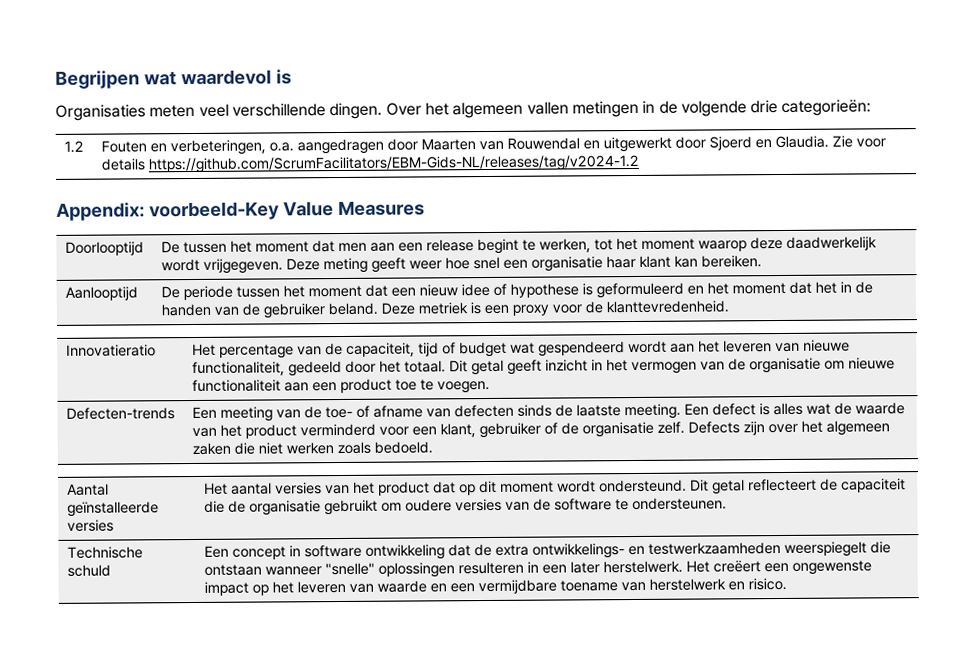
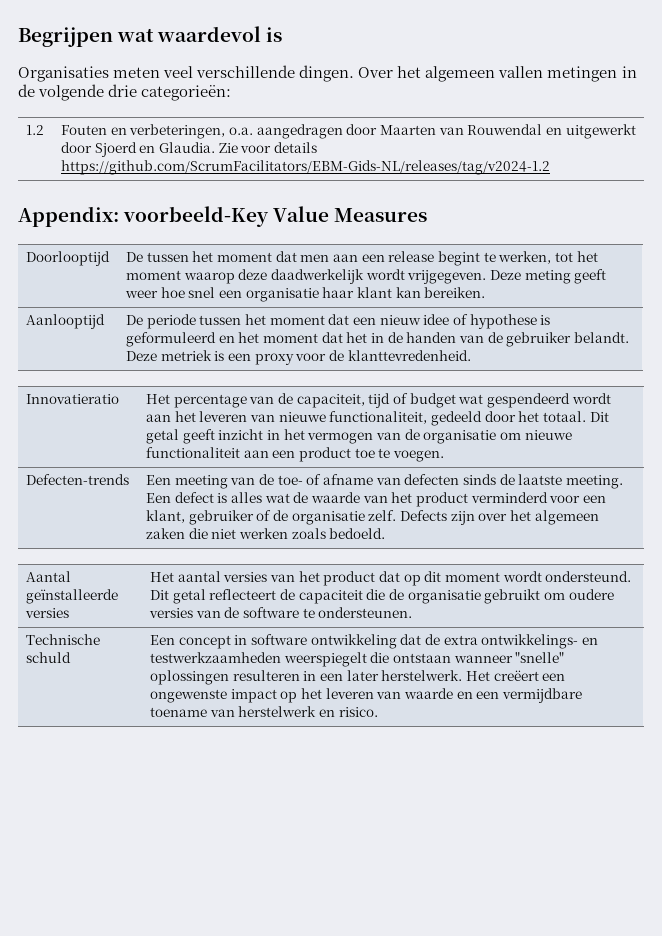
- Aanlooptijd | De periode tussen het moment dat een nieuw idee of hypothese is geformuleerd en het moment dat het in de handen van de gebruiker beland. Deze metriek is een proxy voor de klanttevredenheid.
+ Aanlooptijd | De periode tussen het moment dat een nieuw idee of hypothese is geformuleerd en het moment dat het in de handen van de gebruiker belandt. Deze metriek is een proxy voor de klanttevredenheid.

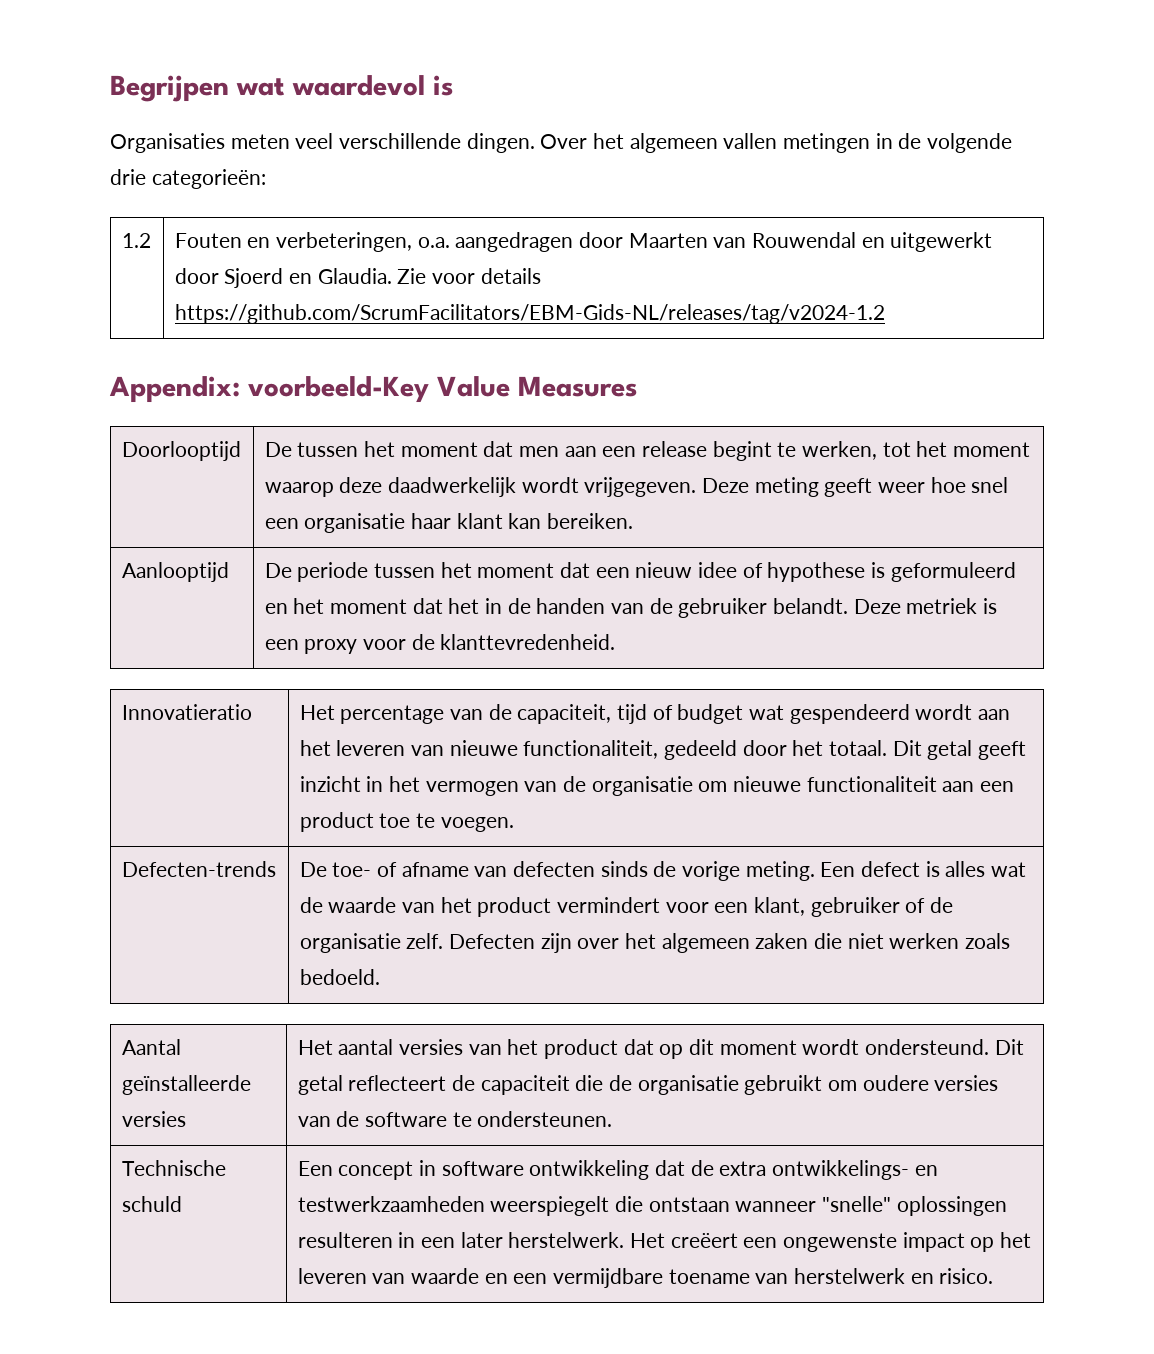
- Een meeting van de toe- of afname van defecten sinds de laatste meeting.
+ De toe- of afname van defecten sinds de vorige meting.
- Een defect is alles wat de waarde van het product verminderd voor een klant, gebruiker of de organisatie zelf.
+ Een defect is alles wat de waarde van het product vermindert voor een klant, gebruiker of de organisatie zelf.
- Defects zijn over het algemeen zaken die niet werken zoals bedoeld.
+ Defecten zijn over het algemeen zaken die niet werken zoals bedoeld.

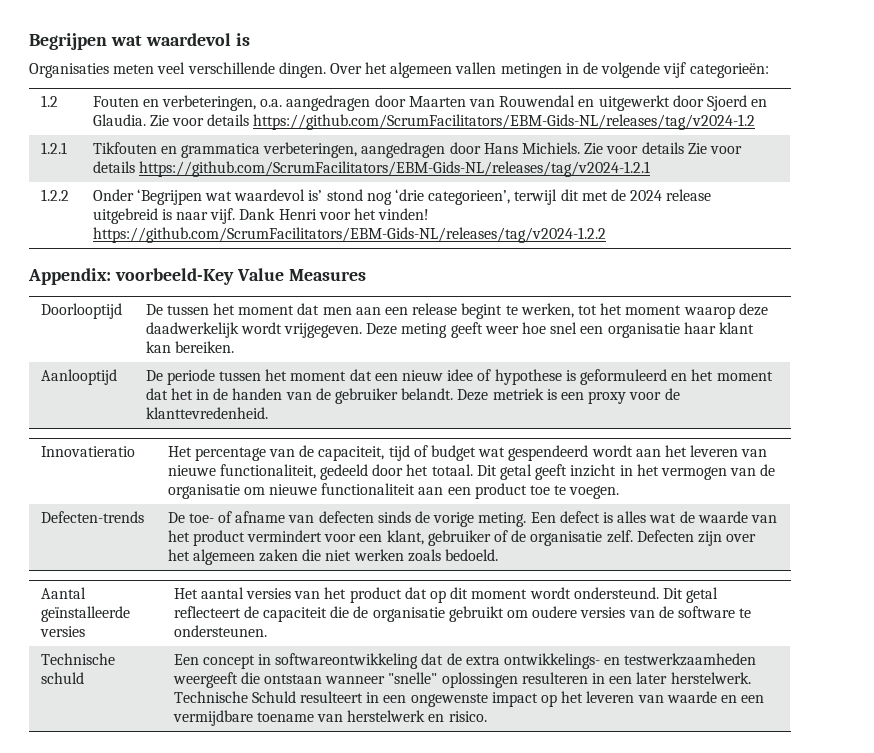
- Over het algemeen vallen metingen in de volgende drie categorieën:
+ Over het algemeen vallen metingen in de volgende vijf categorieën:
+ 1.2.1 | Tikfouten en grammatica verbeteringen, aangedragen door Hans Michiels. Zie voor details Zie voor details https://github.com/ScrumFacilitators/EBM-Gids-NL/releases/tag/v2024-1.2.1
+ 1.2.2 | Onder ‘Begrijpen wat waardevol is’ stond nog ‘drie categorieen’, terwijl dit met de 2024 release uitgebreid is naar vijf. Dank Henri voor het vinden! https://github.com/ScrumFacilitators/EBM-Gids-NL/releases/tag/v2024-1.2.2
- Een concept in software ontwikkeling dat de extra ontwikkelings- en testwerkzaamheden weerspiegelt die ontstaan wanneer "snelle" oplossingen resulteren in een later herstelwerk.
+ Een concept in softwareontwikkeling dat de extra ontwikkelings- en testwerkzaamheden weergeeft die ontstaan wanneer "snelle" oplossingen resulteren in een later herstelwerk.
- Het creëert een ongewenste impact op het leveren van waarde en een vermijdbare toename van herstelwerk en risico.
+ Technische Schuld resulteert in een ongewenste impact op het leveren van waarde en een vermijdbare toename van herstelwerk en risico.

